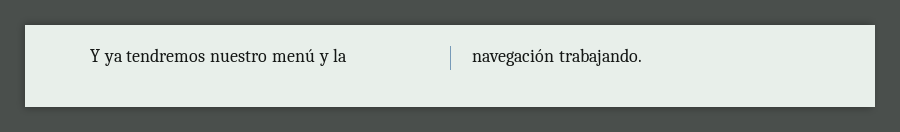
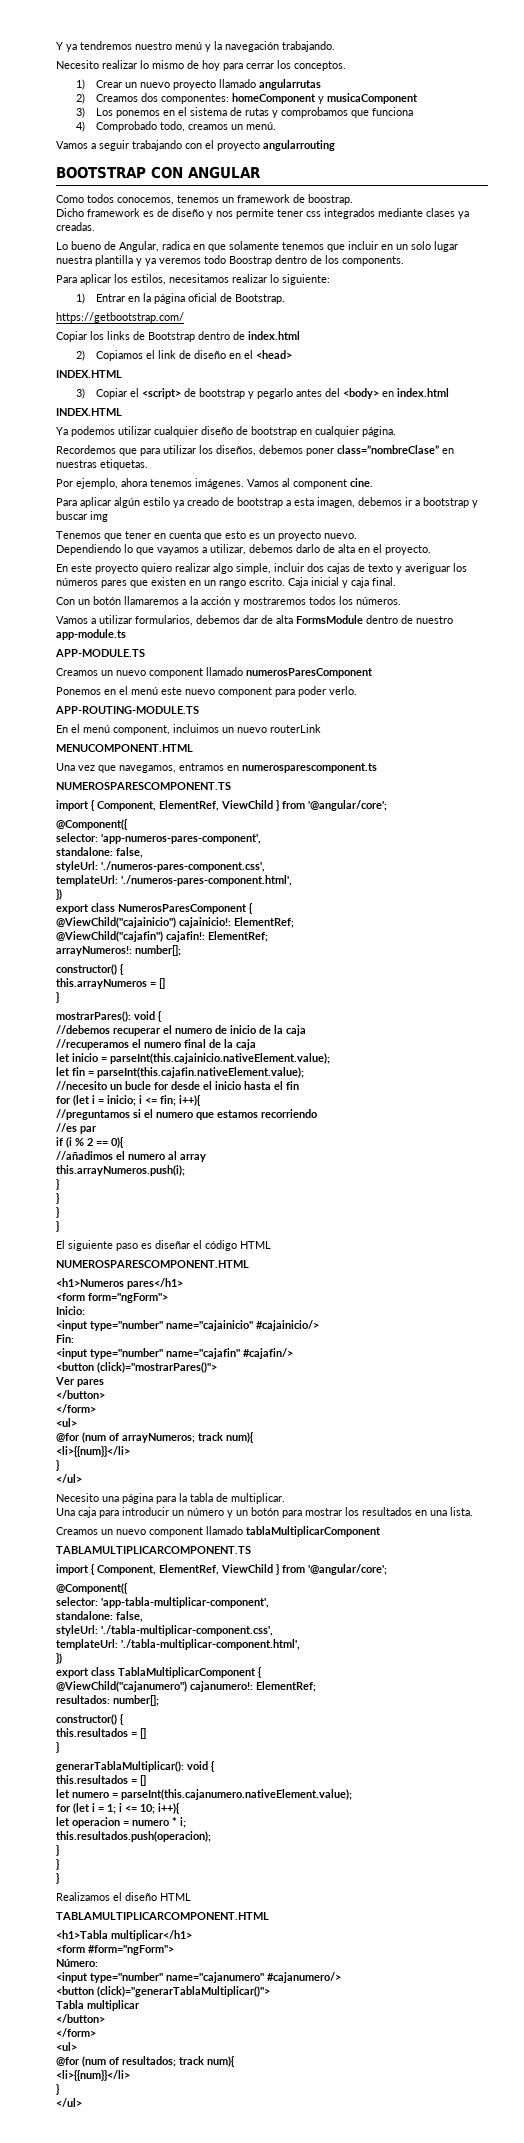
+ Necesito realizar lo mismo de hoy para cerrar los conceptos.
+ 1) Crear un nuevo proyecto llamado angularrutas
+ 2) Creamos dos componentes: homeComponent y musicaComponent
+ 3) Los ponemos en el sistema de rutas y comprobamos que funciona
+ 4) Comprobado todo, creamos un menú.
+ Vamos a seguir trabajando con el proyecto angularrouting
+ BOOTSTRAP CON ANGULAR
+ Como todos conocemos, tenemos un framework de boostrap.
+ Dicho framework es de diseño y nos permite tener css integrados mediante clases ya creadas.
+ Lo bueno de Angular, radica en que solamente tenemos que incluir en un solo lugar nuestra plantilla y ya veremos todo Boostrap dentro de los components.
+ Para aplicar los estilos, necesitamos realizar lo siguiente:
+ 1) Entrar en la página oficial de Bootstrap.
+ https://getbootstrap.com/
+ Copiar los links de Bootstrap dentro de index.html
+ 2) Copiamos el link de diseño en el <head>
+ INDEX.HTML
+ 3) Copiar el <script> de bootstrap y pegarlo antes del <body> en index.html
+ INDEX.HTML
+ Ya podemos utilizar cualquier diseño de bootstrap en cualquier página.
+ Recordemos que para utilizar los diseños, debemos poner class=”nombreClase” en nuestras etiquetas.
+ Por ejemplo, ahora tenemos imágenes. Vamos al component cine.
+ Para aplicar algún estilo ya creado de bootstrap a esta imagen, debemos ir a bootstrap y buscar img
+ Tenemos que tener en cuenta que esto es un proyecto nuevo.
+ Dependiendo lo que vayamos a utilizar, debemos darlo de alta en el proyecto.
+ En este proyecto quiero realizar algo simple, incluir dos cajas de texto y averiguar los números pares que existen en un rango escrito. Caja inicial y caja final.
+ Con un botón llamaremos a la acción y mostraremos todos los números.
+ Vamos a utilizar formularios, debemos dar de alta FormsModule dentro de nuestro app-module.ts
+ APP-MODULE.TS
+ Creamos un nuevo component llamado numerosParesComponent
+ Ponemos en el menú este nuevo component para poder verlo.
+ APP-ROUTING-MODULE.TS
+ En el menú component, incluimos un nuevo routerLink
+ MENUCOMPONENT.HTML
+ Una vez que navegamos, entramos en numerosparescomponent.ts
+ NUMEROSPARESCOMPONENT.TS
+ import { Component, ElementRef, ViewChild } from '@angular/core';
+ @Component({
+ selector: 'app-numeros-pares-component',
+ standalone: false,
+ styleUrl: './numeros-pares-component.css',
+ templateUrl: './numeros-pares-component.html',
+ })
+ export class NumerosParesComponent {
+ @ViewChild("cajainicio") cajainicio!: ElementRef;
+ @ViewChild("cajafin") cajafin!: ElementRef;
+ arrayNumeros!: number[];
+ constructor() {
+ this.arrayNumeros = []
+ }
+ mostrarPares(): void {
+ //debemos recuperar el numero de inicio de la caja
+ //recuperamos el numero final de la caja
+ let inicio = parseInt(this.cajainicio.nativeElement.value);
+ let fin = parseInt(this.cajafin.nativeElement.value);
+ //necesito un bucle for desde el inicio hasta el fin
+ for (let i = inicio; i <= fin; i++){
+ //preguntamos si el numero que estamos recorriendo
+ //es par
+ if (i % 2 == 0){
+ //añadimos el numero al array
+ this.arrayNumeros.push(i);
+ }
+ }
+ }
+ }
+ El siguiente paso es diseñar el código HTML
+ NUMEROSPARESCOMPONENT.HTML
+ <h1>Numeros pares</h1>
+ <form form="ngForm">
+ Inicio:
+ <input type="number" name="cajainicio" #cajainicio/>
+ Fin:
+ <input type="number" name="cajafin" #cajafin/>
+ <button (click)="mostrarPares()">
+ Ver pares
+ </button>
+ </form>
+ <ul>
+ @for (num of arrayNumeros; track num){
+ <li>{{num}}</li>
+ }
+ </ul>
+ Necesito una página para la tabla de multiplicar.
+ Una caja para introducir un número y un botón para mostrar los resultados en una lista.
+ Creamos un nuevo component llamado tablaMultiplicarComponent
+ TABLAMULTIPLICARCOMPONENT.TS
+ import { Component, ElementRef, ViewChild } from '@angular/core';
+ @Component({
+ selector: 'app-tabla-multiplicar-component',
+ standalone: false,
+ styleUrl: './tabla-multiplicar-component.css',
+ templateUrl: './tabla-multiplicar-component.html',
+ })
+ export class TablaMultiplicarComponent {
+ @ViewChild("cajanumero") cajanumero!: ElementRef;
+ resultados: number[];
+ constructor() {
+ this.resultados = []
+ }
+ generarTablaMultiplicar(): void {
+ this.resultados = []
+ let numero = parseInt(this.cajanumero.nativeElement.value);
+ for (let i = 1; i <= 10; i++){
+ let operacion = numero * i;
+ this.resultados.push(operacion);
+ }
+ }
+ }
+ Realizamos el diseño HTML
+ TABLAMULTIPLICARCOMPONENT.HTML
+ <h1>Tabla multiplicar</h1>
+ <form #form="ngForm">
+ Número:
+ <input type="number" name="cajanumero" #cajanumero/>
+ <button (click)="generarTablaMultiplicar()">
+ Tabla multiplicar
+ </button>
+ </form>
+ <ul>
+ @for (num of resultados; track num){
+ <li>{{num}}</li>
+ }
+ </ul>

